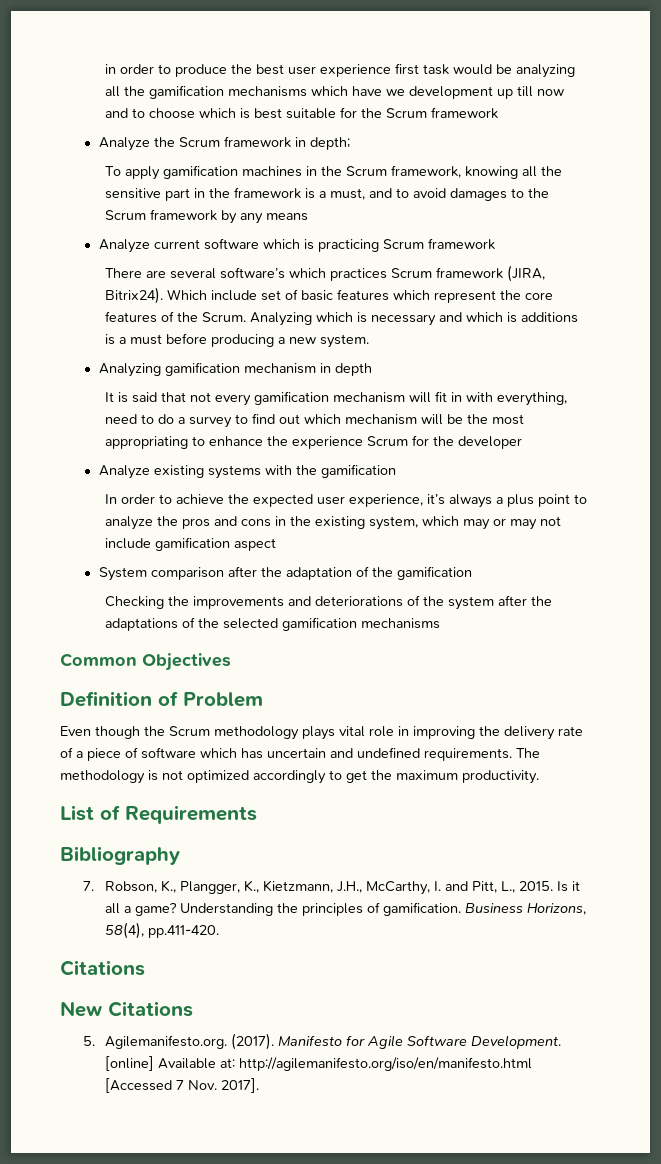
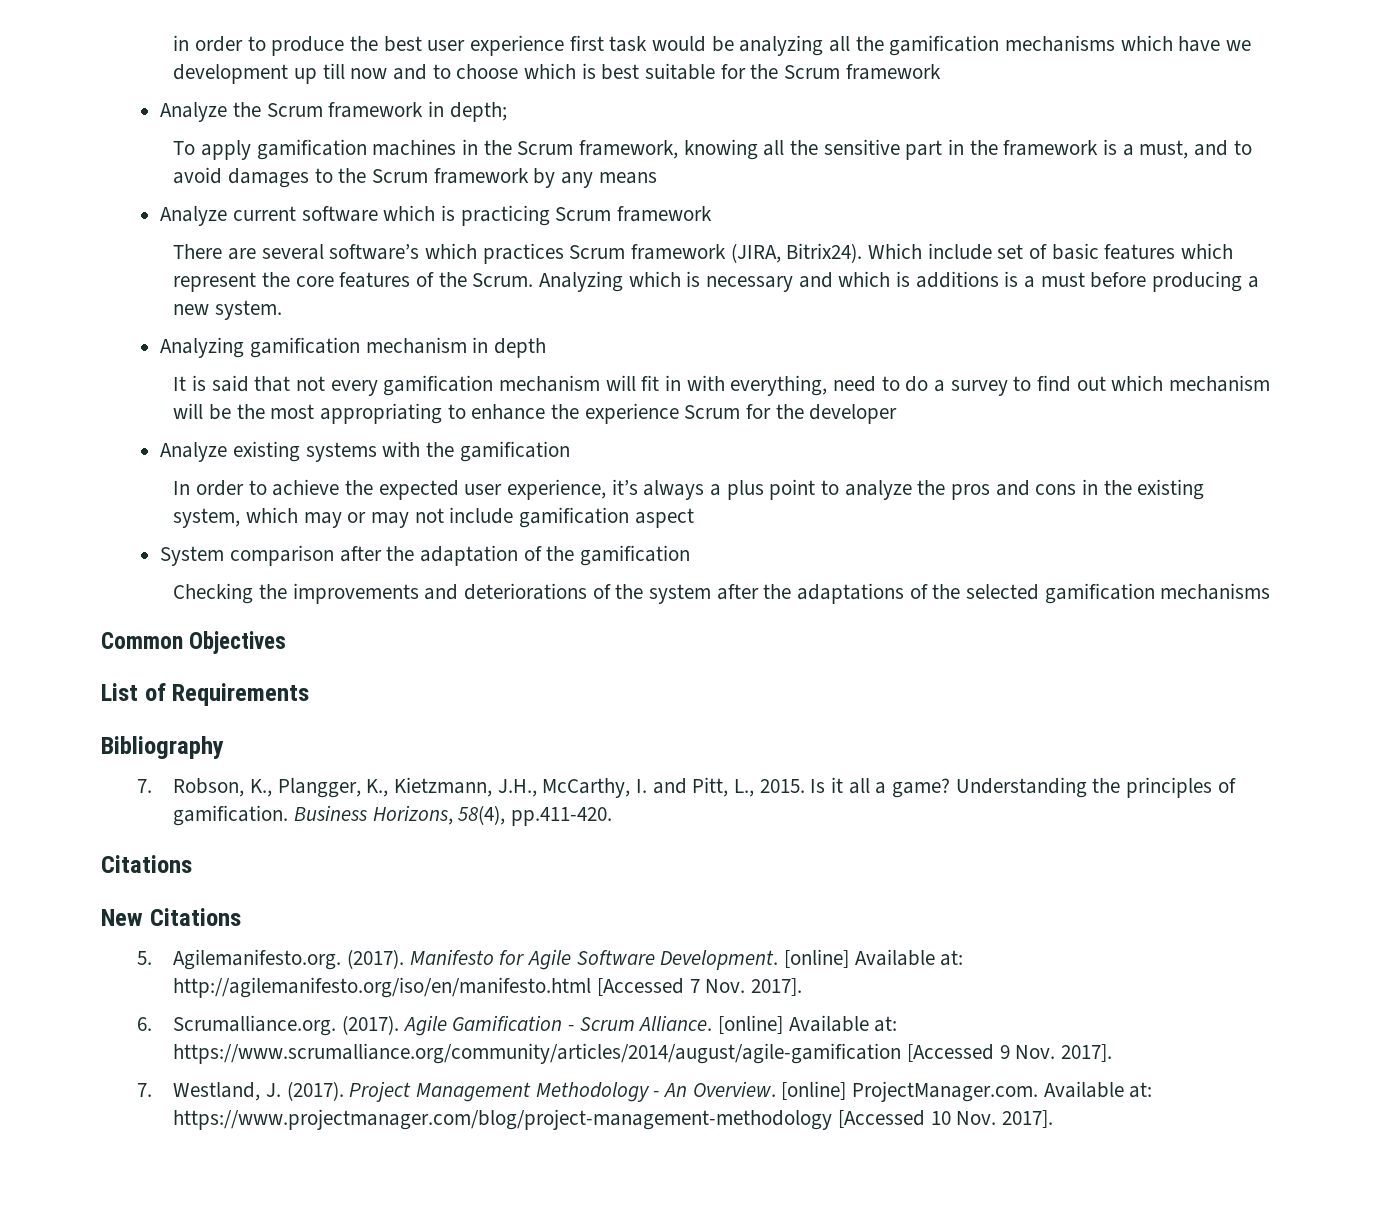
- Definition of Problem
- Even though the Scrum methodology plays vital role in improving the delivery rate of a piece of software which has uncertain and undefined requirements. The methodology is not optimized accordingly to get the maximum productivity.
+ 6. Scrumalliance.org. (2017). Agile Gamification - Scrum Alliance. [online] Available at: https://www.scrumalliance.org/community/articles/2014/august/agile-gamification [Accessed 9 Nov. 2017].
+ 7. Westland, J. (2017). Project Management Methodology - An Overview. [online] ProjectManager.com. Available at: https://www.projectmanager.com/blog/project-management-methodology [Accessed 10 Nov. 2017].

